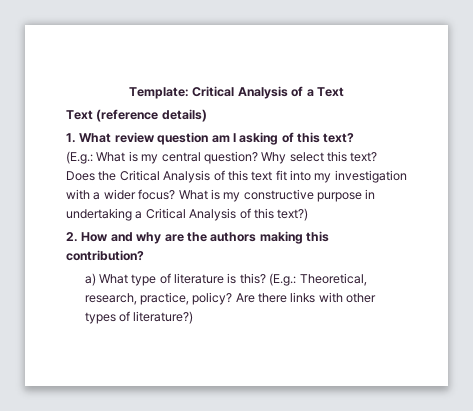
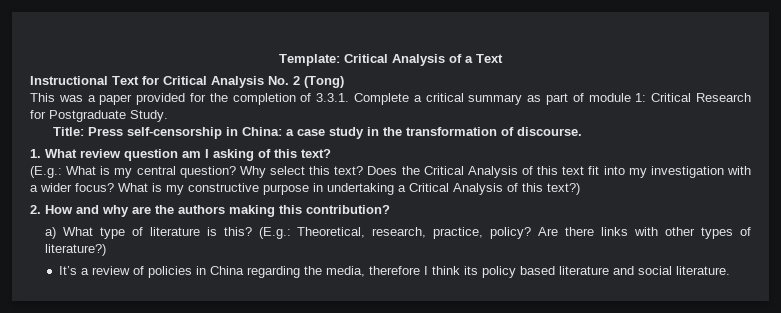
- Text (reference details)
+ Instructional Text for Critical Analysis No. 2 (Tong)
+ This was a paper provided for the completion of 3.3.1. Complete a critical summary as part of module 1: Critical Research for Postgraduate Study.
+ Title: Press self-censorship in China: a case study in the transformation of discourse.
+ It’s a review of policies in China regarding the media, therefore I think its policy based literature and social literature.

